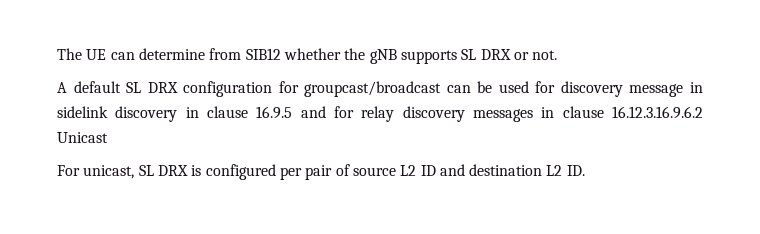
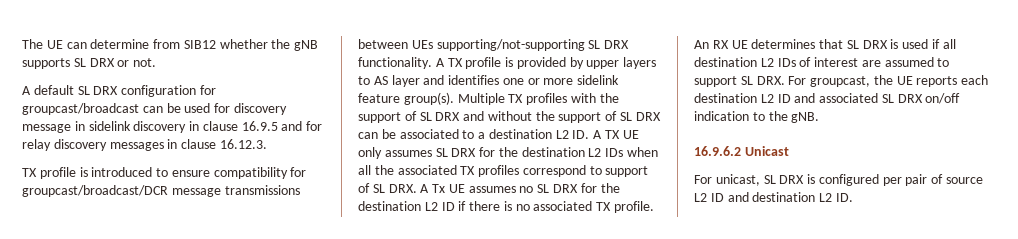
- A default SL DRX configuration for groupcast/broadcast can be used for discovery message in sidelink discovery in clause 16.9.5 and for relay discovery messages in clause 16.12.3.16.9.6.2 Unicast
+ A default SL DRX configuration for groupcast/broadcast can be used for discovery message in sidelink discovery in clause 16.9.5 and for relay discovery messages in clause 16.12.3.
+ TX profile is introduced to ensure compatibility for groupcast/broadcast/DCR message transmissions between UEs supporting/not-supporting SL DRX functionality. A TX profile is provided by upper layers to AS layer and identifies one or more sidelink feature group(s). Multiple TX profiles with the support of SL DRX and without the support of SL DRX can be associated to a destination L2 ID. A TX UE only assumes SL DRX for the destination L2 IDs when all the associated TX profiles correspond to support of SL DRX. A Tx UE assumes no SL DRX for the destination L2 ID if there is no associated TX profile. An RX UE determines that SL DRX is used if all destination L2 IDs of interest are assumed to support SL DRX. For groupcast, the UE reports each destination L2 ID and associated SL DRX on/off indication to the gNB.
+ 16.9.6.2 Unicast

